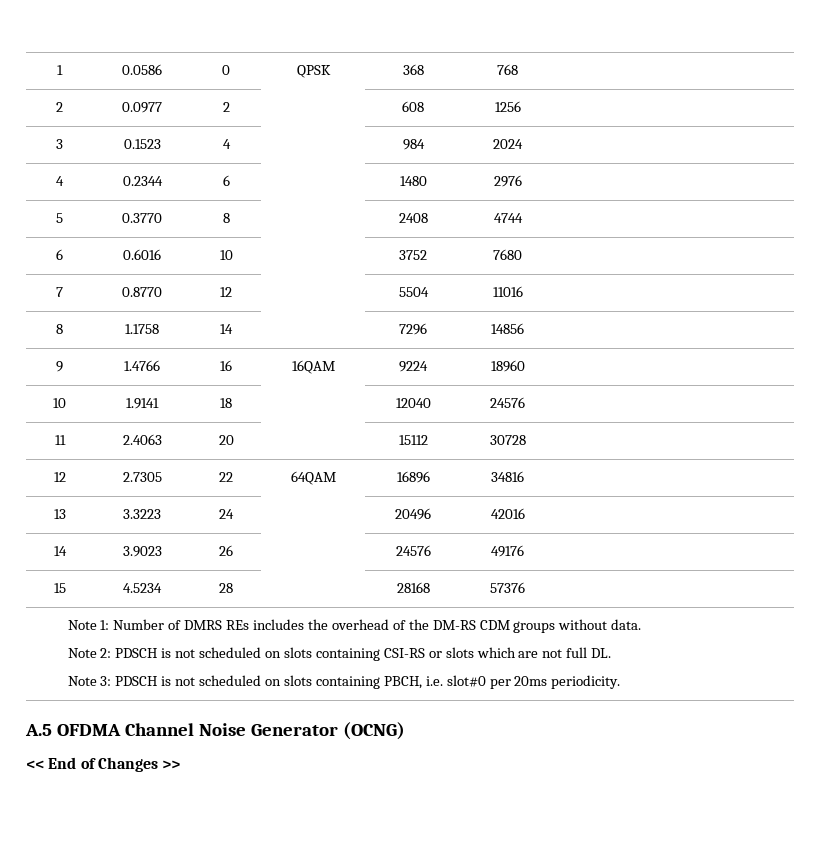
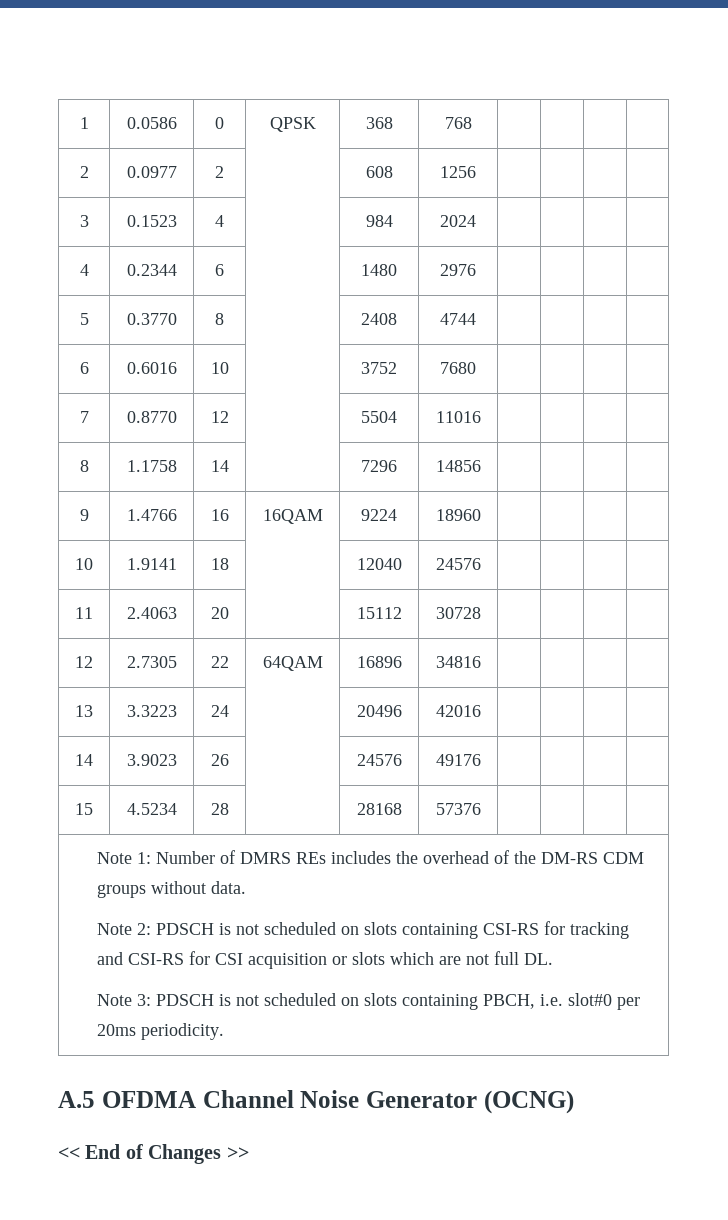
- Note 2: PDSCH is not scheduled on slots containing CSI-RS or slots which are not full DL.
+ Note 2: PDSCH is not scheduled on slots containing CSI-RS for tracking and CSI-RS for CSI acquisition or slots which are not full DL.

